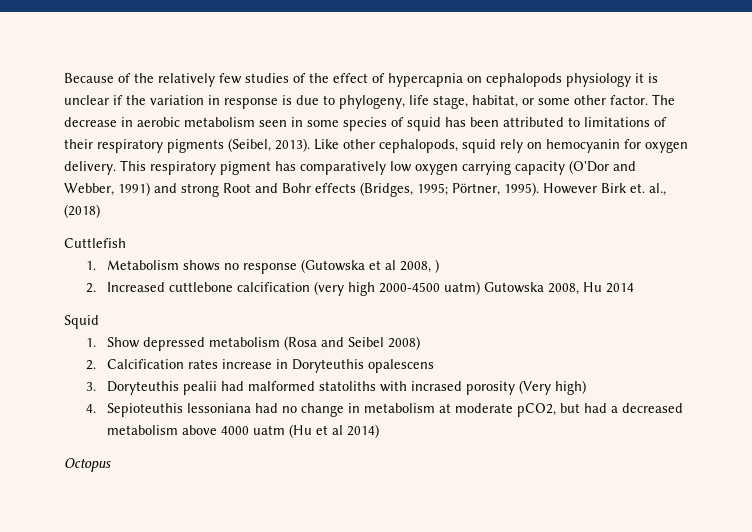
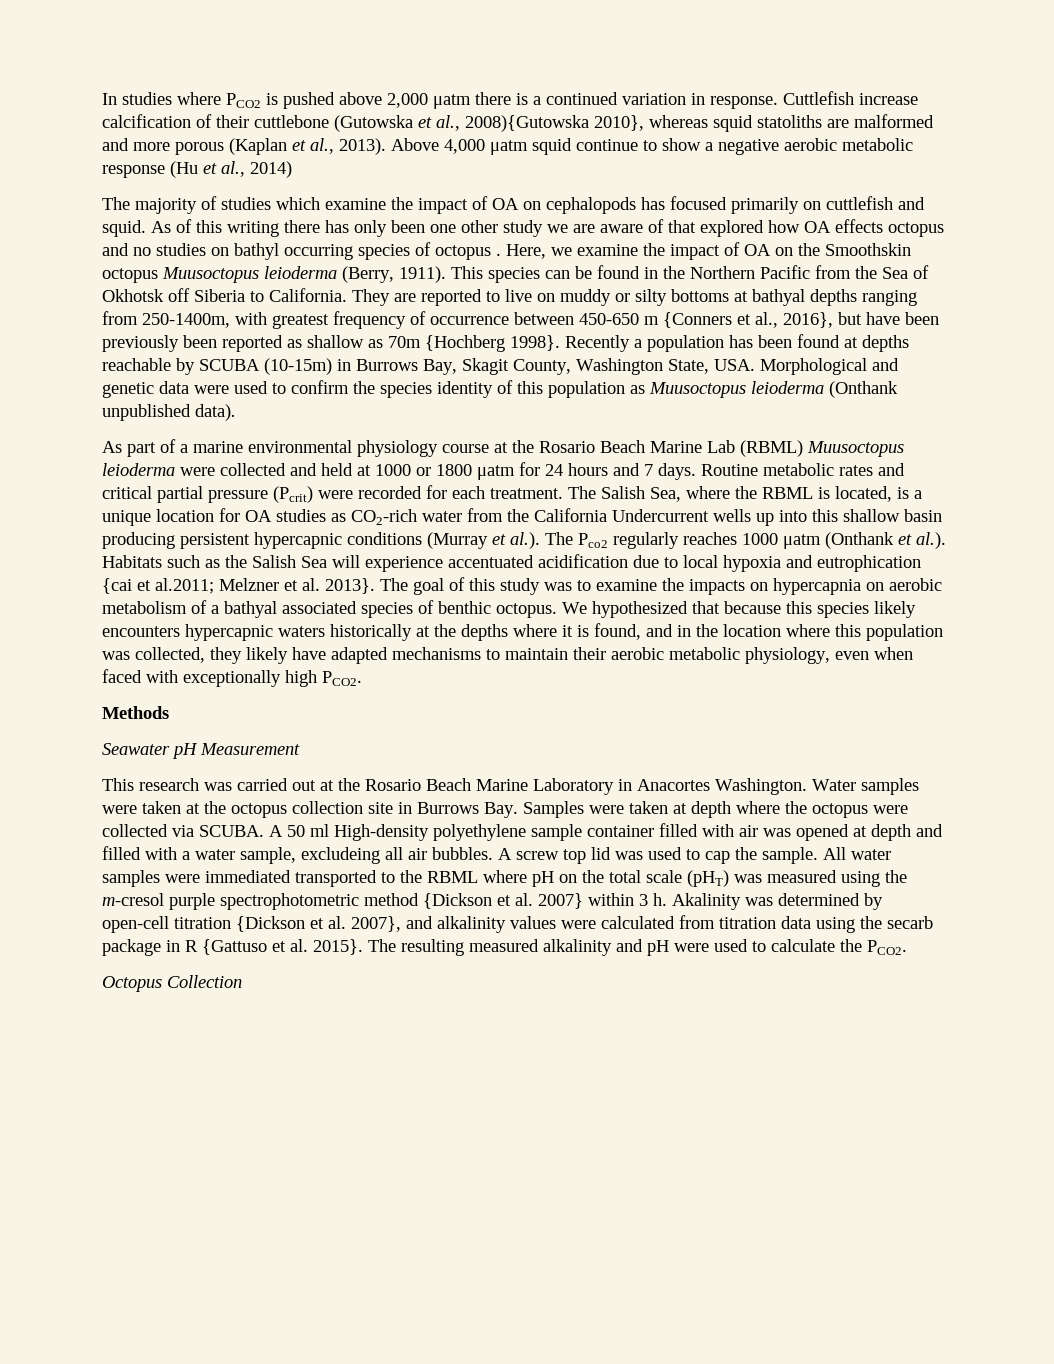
- Because of the relatively few studies of the effect of hypercapnia on cephalopods physiology it is unclear if the variation in response is due to phylogeny, life stage, habitat, or some other factor. The decrease in aerobic metabolism seen in some species of squid has been attributed to limitations of their respiratory pigments (Seibel, 2013). Like other cephalopods, squid rely on hemocyanin for oxygen delivery. This respiratory pigment has comparatively low oxygen carrying capacity (O'Dor and Webber, 1991) and strong Root and Bohr effects (Bridges, 1995; Pörtner, 1995). However Birk et. al., (2018)
- Cuttlefish
- 1. Metabolism shows no response (Gutowska et al 2008, )
- 2. Increased cuttlebone calcification (very high 2000-4500 uatm) Gutowska 2008, Hu 2014
- Squid
- 1. Show depressed metabolism (Rosa and Seibel 2008)
- 2. Calcification rates increase in Doryteuthis opalescens
- 3. Doryteuthis pealii had malformed statoliths with incrased porosity (Very high)
- 4. Sepioteuthis lessoniana had no change in metabolism at moderate pCO2, but had a decreased metabolism above 4000 uatm (Hu et al 2014)
+ In studies where PCO2 is pushed above 2,000 μatm there is a continued variation in response. Cuttlefish increase calcification of their cuttlebone (Gutowska et al., 2008){Gutowska 2010}, whereas squid statoliths are malformed and more porous (Kaplan et al., 2013). Above 4,000 μatm squid continue to show a negative aerobic metabolic response (Hu et al., 2014)
+ The majority of studies which examine the impact of OA on cephalopods has focused primarily on cuttlefish and squid. As of this writing there has only been one other study we are aware of that explored how OA effects octopus and no studies on bathyl occurring species of octopus . Here, we examine the impact of OA on the Smoothskin octopus Muusoctopus leioderma (Berry, 1911). This species can be found in the Northern Pacific from the Sea of Okhotsk off Siberia to California. They are reported to live on muddy or silty bottoms at bathyal depths ranging from 250-1400m, with greatest frequency of occurrence between 450-650 m {Conners et al., 2016}, but have been previously been reported as shallow as 70m {Hochberg 1998}. Recently a population has been found at depths reachable by SCUBA (10-15m) in Burrows Bay, Skagit County, Washington State, USA. Morphological and genetic data were used to confirm the species identity of this population as Muusoctopus leioderma (Onthank unpublished data).
+ As part of a marine environmental physiology course at the Rosario Beach Marine Lab (RBML) Muusoctopus leioderma were collected and held at 1000 or 1800 μatm for 24 hours and 7 days. Routine metabolic rates and critical partial pressure (Pcrit) were recorded for each treatment. The Salish Sea, where the RBML is located, is a unique location for OA studies as CO2-rich water from the California Undercurrent wells up into this shallow basin producing persistent hypercapnic conditions (Murray et al.). The Pco2 regularly reaches 1000 μatm (Onthank et al.). Habitats such as the Salish Sea will experience accentuated acidification due to local hypoxia and eutrophication {cai et al.2011; Melzner et al. 2013}. The goal of this study was to examine the impacts on hypercapnia on aerobic metabolism of a bathyal associated species of benthic octopus. We hypothesized that because this species likely encounters hypercapnic waters historically at the depths where it is found, and in the location where this population was collected, they likely have adapted mechanisms to maintain their aerobic metabolic physiology, even when faced with exceptionally high PCO2.
+ Methods
+ Seawater pH Measurement
+ This research was carried out at the Rosario Beach Marine Laboratory in Anacortes Washington. Water samples were taken at the octopus collection site in Burrows Bay. Samples were taken at depth where the octopus were collected via SCUBA. A 50 ml High-density polyethylene sample container filled with air was opened at depth and filled with a water sample, excludeing all air bubbles. A screw top lid was used to cap the sample. All water samples were immediated transported to the RBML where pH on the total scale (pHT) was measured using the m-cresol purple spectrophotometric method {Dickson et al. 2007} within 3 h. Akalinity was determined by open-cell titration {Dickson et al. 2007}, and alkalinity values were calculated from titration data using the secarb package in R {Gattuso et al. 2015}. The resulting measured alkalinity and pH were used to calculate the PCO2.
- Octopus
+ Octopus Collection

